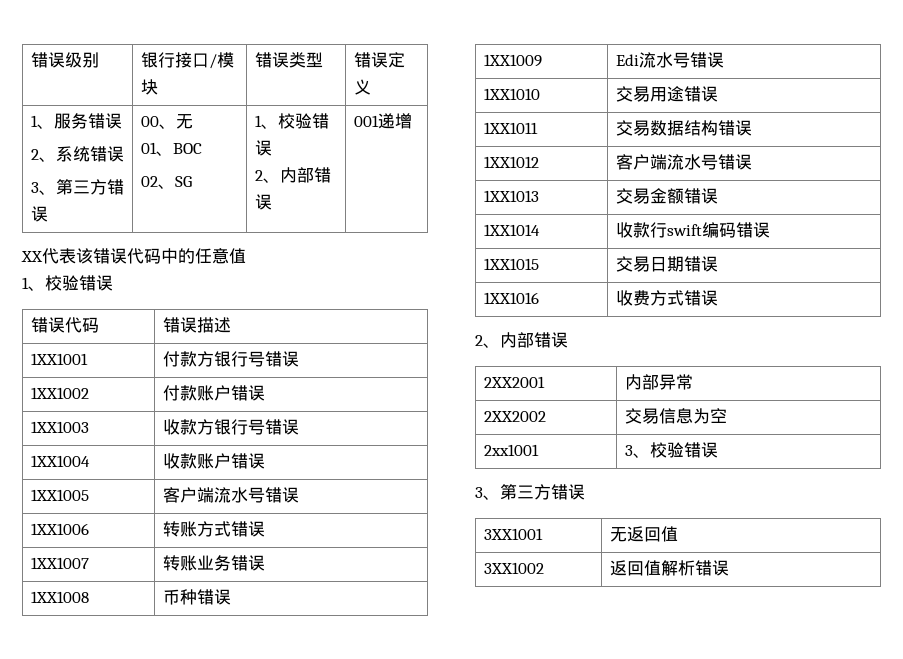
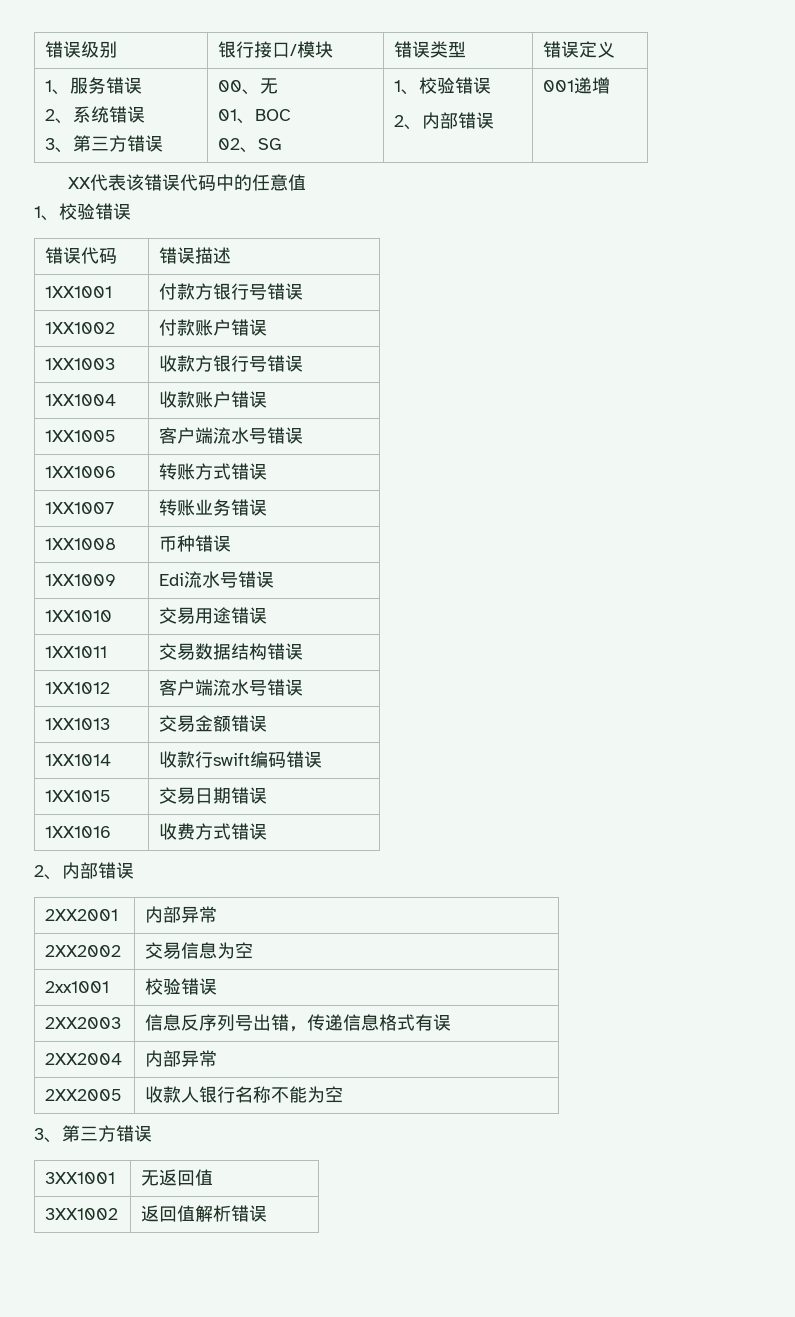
- 2xx1001 | 3、校验错误
+ 2xx1001 | 校验错误
+ 2XX2003 | 信息反序列号出错，传递信息格式有误
+ 2XX2004 | 内部异常
+ 2XX2005 | 收款人银行名称不能为空

